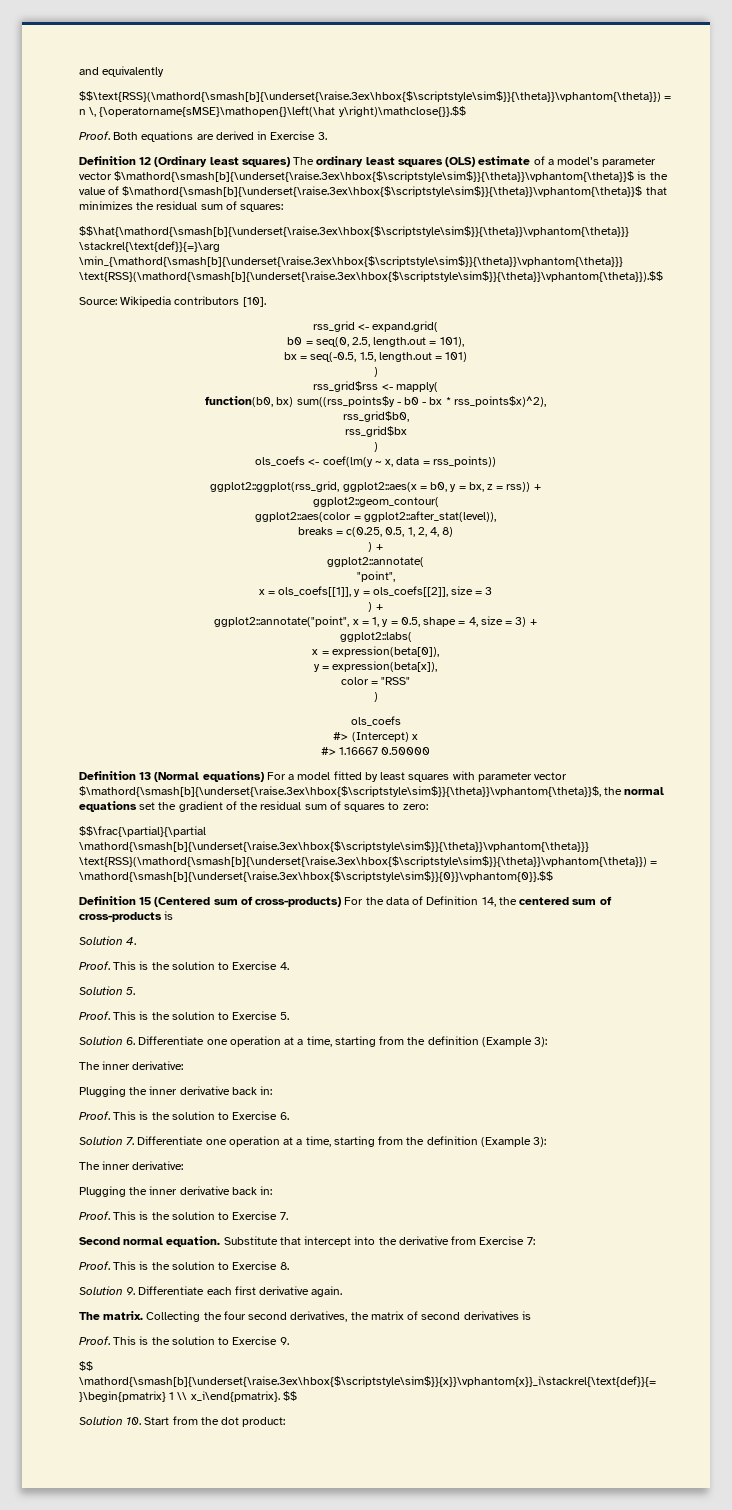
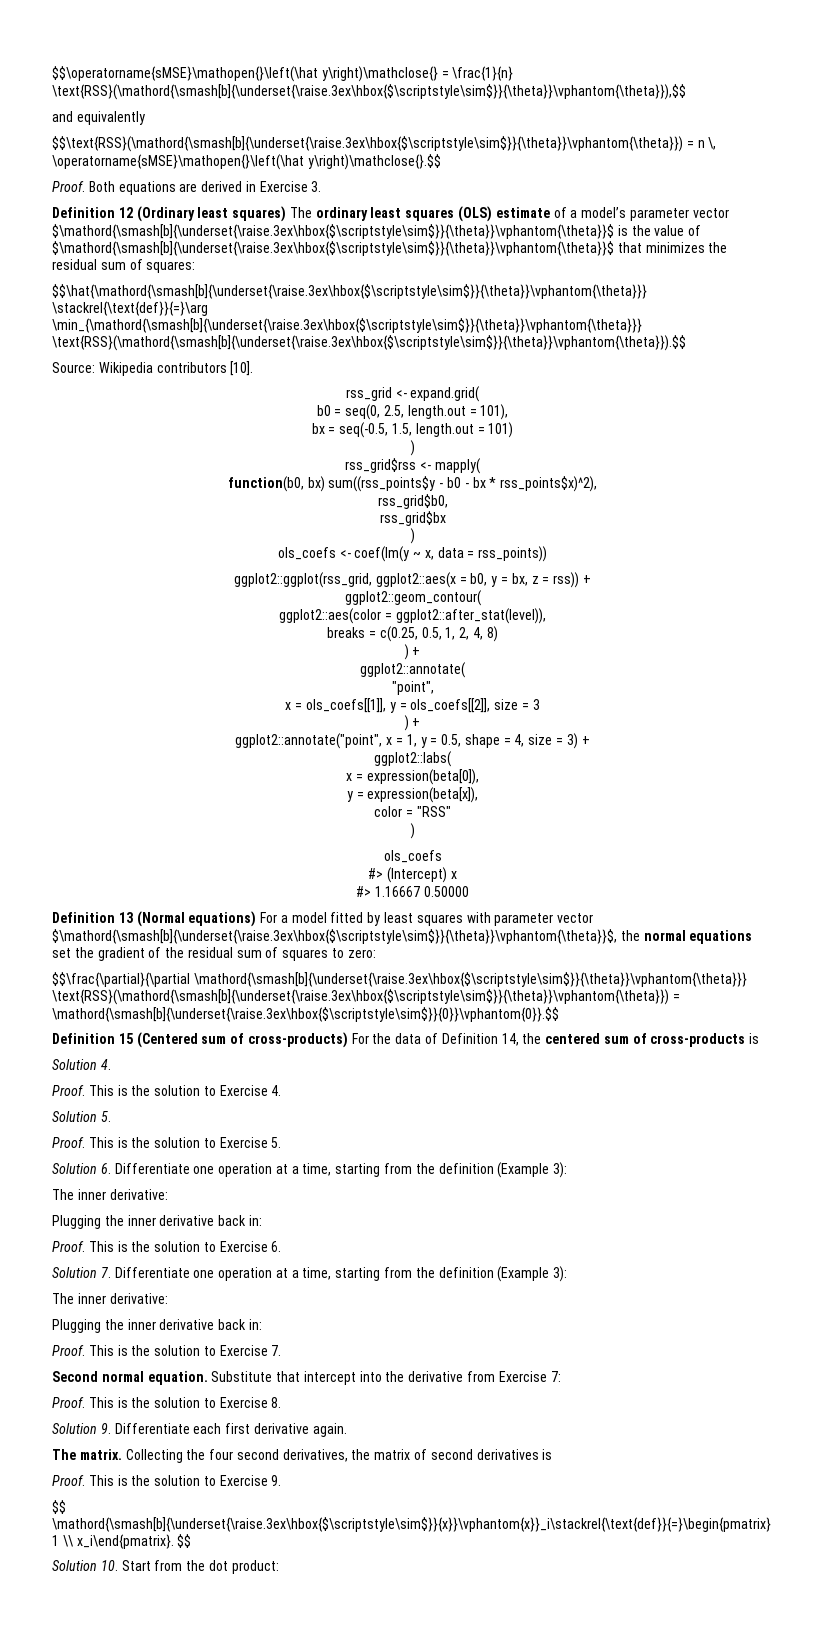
+ $$\operatorname{sMSE}\mathopen{}\left(\hat y\right)\mathclose{} = \frac{1}{n} \text{RSS}(\mathord{\smash[b]{\underset{\raise.3ex\hbox{$\scriptstyle\sim$}}{\theta}}\vphantom{\theta}}),$$
- $$\text{RSS}(\mathord{\smash[b]{\underset{\raise.3ex\hbox{$\scriptstyle\sim$}}{\theta}}\vphantom{\theta}}) = n \, {\operatorname{sMSE}\mathopen{}\left(\hat y\right)\mathclose{}}.$$
+ $$\text{RSS}(\mathord{\smash[b]{\underset{\raise.3ex\hbox{$\scriptstyle\sim$}}{\theta}}\vphantom{\theta}}) = n \, \operatorname{sMSE}\mathopen{}\left(\hat y\right)\mathclose{}.$$

